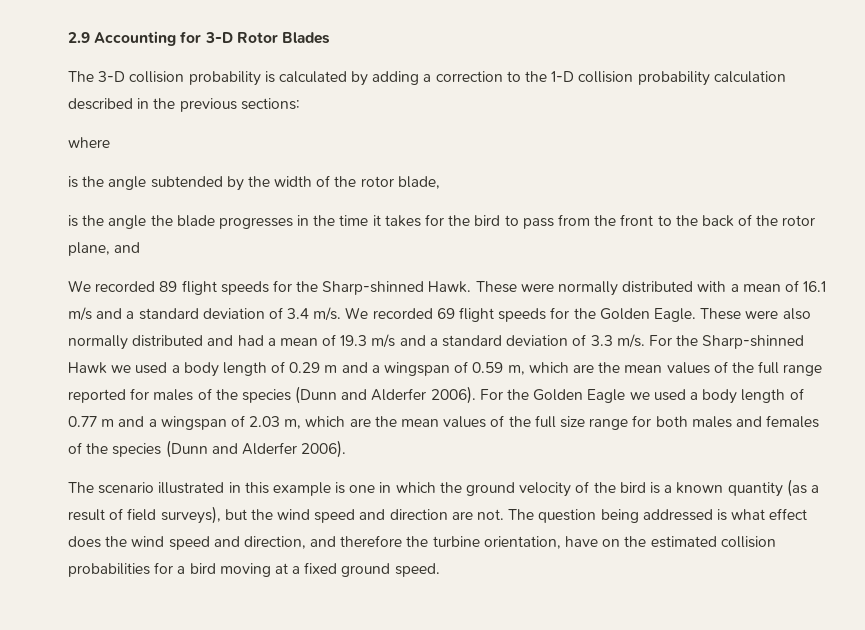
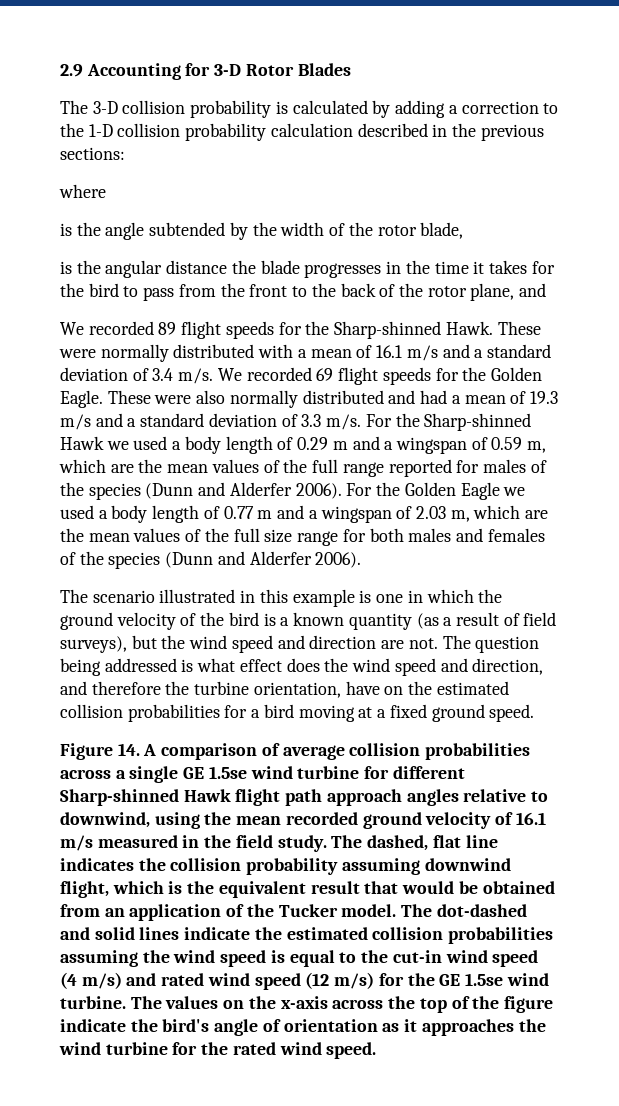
- is the angle the blade progresses in the time it takes for the bird to pass from the front to the back of the rotor plane, and
+ is the angular distance the blade progresses in the time it takes for the bird to pass from the front to the back of the rotor plane, and
+ Figure 14. A comparison of average collision probabilities across a single GE 1.5se wind turbine for different Sharp-shinned Hawk flight path approach angles relative to downwind, using the mean recorded ground velocity of 16.1 m/s measured in the field study. The dashed, flat line indicates the collision probability assuming downwind flight, which is the equivalent result that would be obtained from an application of the Tucker model. The dot-dashed and solid lines indicate the estimated collision probabilities assuming the wind speed is equal to the cut-in wind speed (4 m/s) and rated wind speed (12 m/s) for the GE 1.5se wind turbine. The values on the x-axis across the top of the figure indicate the bird's angle of orientation as it approaches the wind turbine for the rated wind speed.

